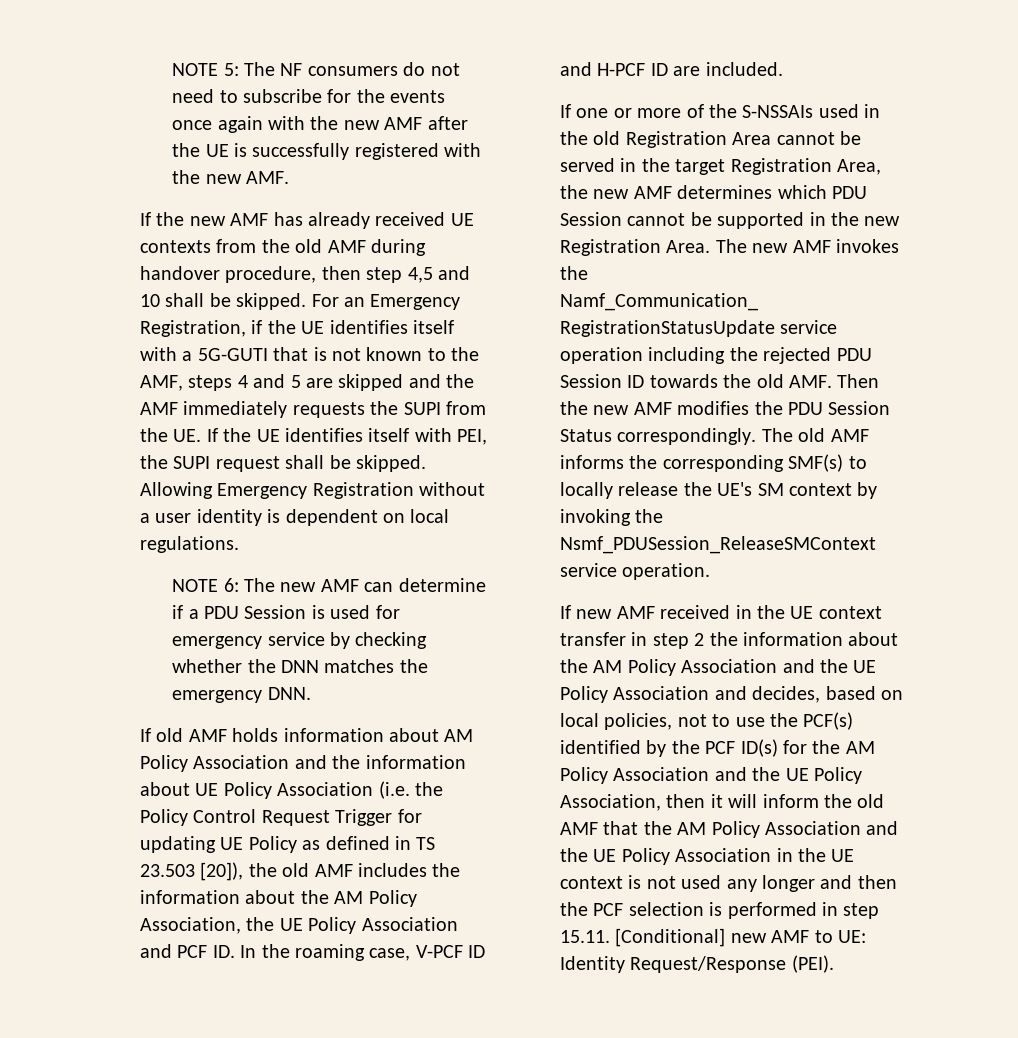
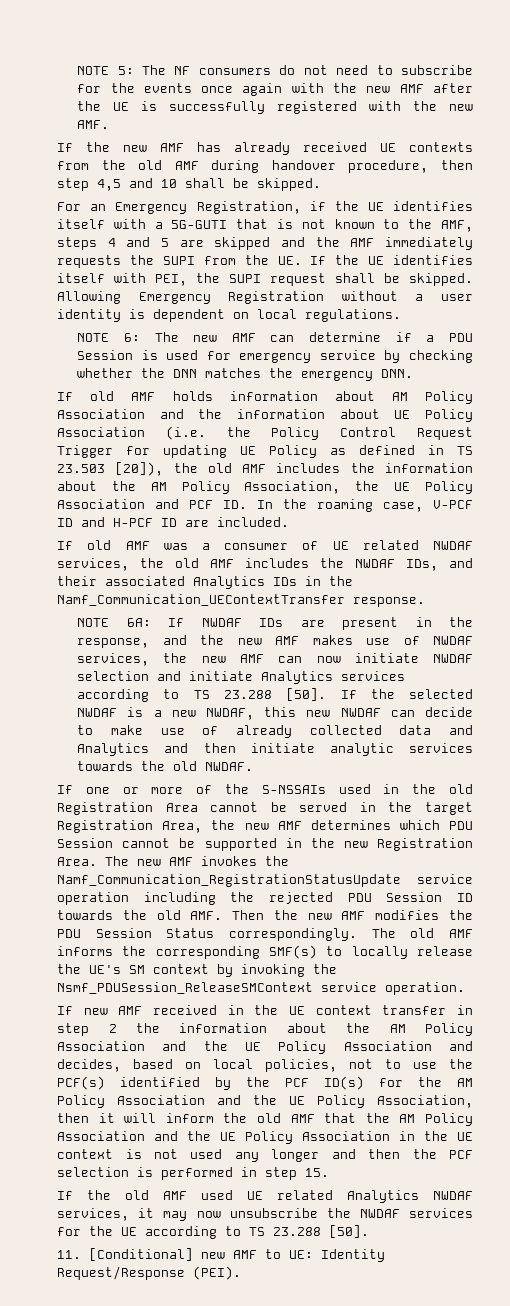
- If the new AMF has already received UE contexts from the old AMF during handover procedure, then step 4,5 and 10 shall be skipped. For an Emergency Registration, if the UE identifies itself with a 5G-GUTI that is not known to the AMF, steps 4 and 5 are skipped and the AMF immediately requests the SUPI from the UE. If the UE identifies itself with PEI, the SUPI request shall be skipped.
+ If the new AMF has already received UE contexts from the old AMF during handover procedure, then step 4,5 and 10 shall be skipped.
+ For an Emergency Registration, if the UE identifies itself with a 5G-GUTI that is not known to the AMF, steps 4 and 5 are skipped and the AMF immediately requests the SUPI from the UE. If the UE identifies itself with PEI, the SUPI request shall be skipped.
+ If old AMF was a consumer of UE related NWDAF services, the old AMF includes the NWDAF IDs, and their associated Analytics IDs in the Namf_Communication_UEContextTransfer response.
+ NOTE 6A: If NWDAF IDs are present in the response, and the new AMF makes use of NWDAF services, the new AMF can now initiate NWDAF selection and initiate Analytics services according to TS 23.288 [50]. If the selected NWDAF is a new NWDAF, this new NWDAF can decide to make use of already collected data and Analytics and then initiate analytic services towards the old NWDAF.
- If new AMF received in the UE context transfer in step 2 the information about the AM Policy Association and the UE Policy Association and decides, based on local policies, not to use the PCF(s) identified by the PCF ID(s) for the AM Policy Association and the UE Policy Association, then it will inform the old AMF that the AM Policy Association and the UE Policy Association in the UE context is not used any longer and then the PCF selection is performed in step 15.11. [Conditional] new AMF to UE:
+ If new AMF received in the UE context transfer in step 2 the information about the AM Policy Association and the UE Policy Association and decides, based on local policies, not to use the PCF(s) identified by the PCF ID(s) for the AM Policy Association and the UE Policy Association, then it will inform the old AMF that the AM Policy Association and the UE Policy Association in the UE context is not used any longer and then the PCF selection is performed in step 15.
+ If the old AMF used UE related Analytics NWDAF services, it may now unsubscribe the NWDAF services for the UE according to TS 23.288 [50].
+ 11. [Conditional] new AMF to UE:

